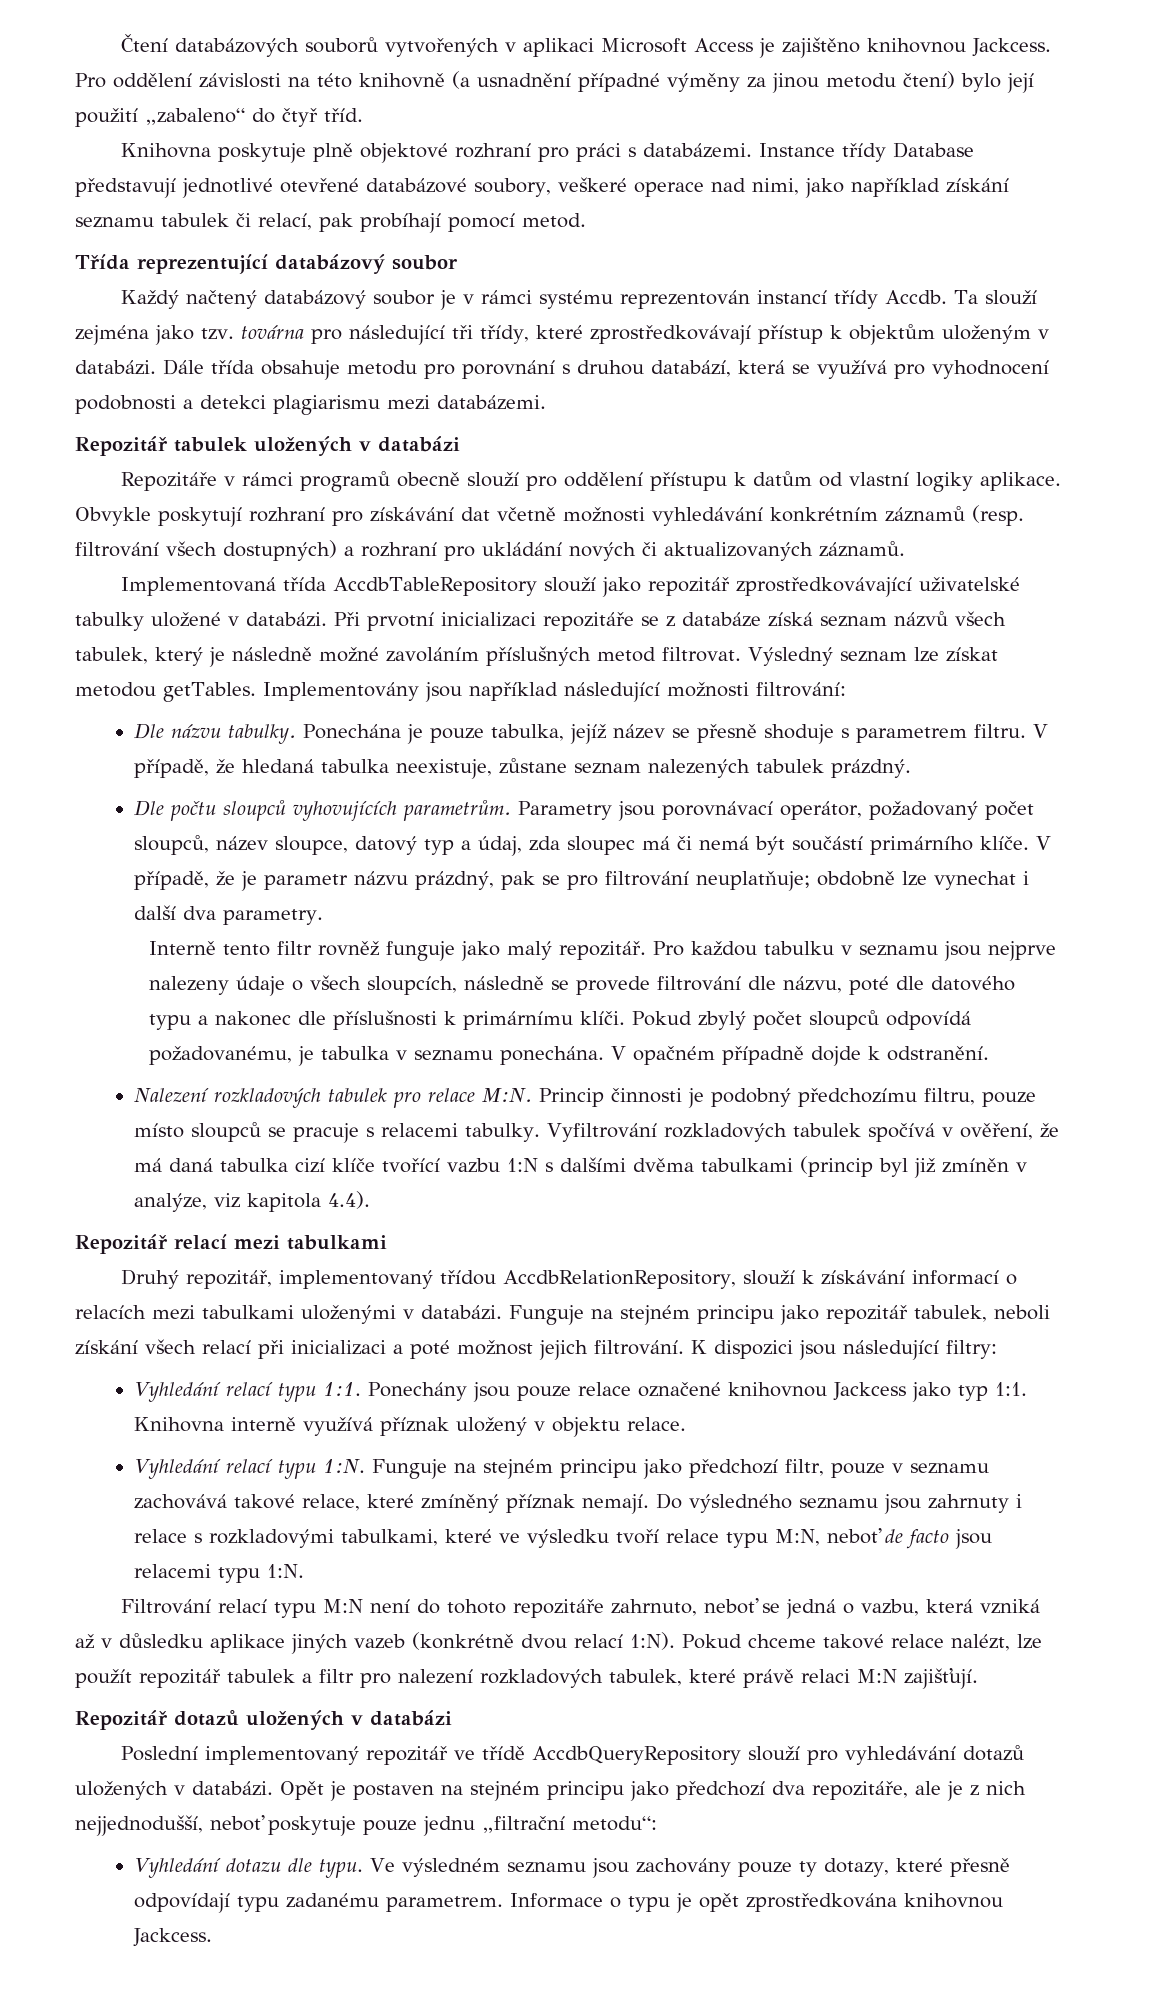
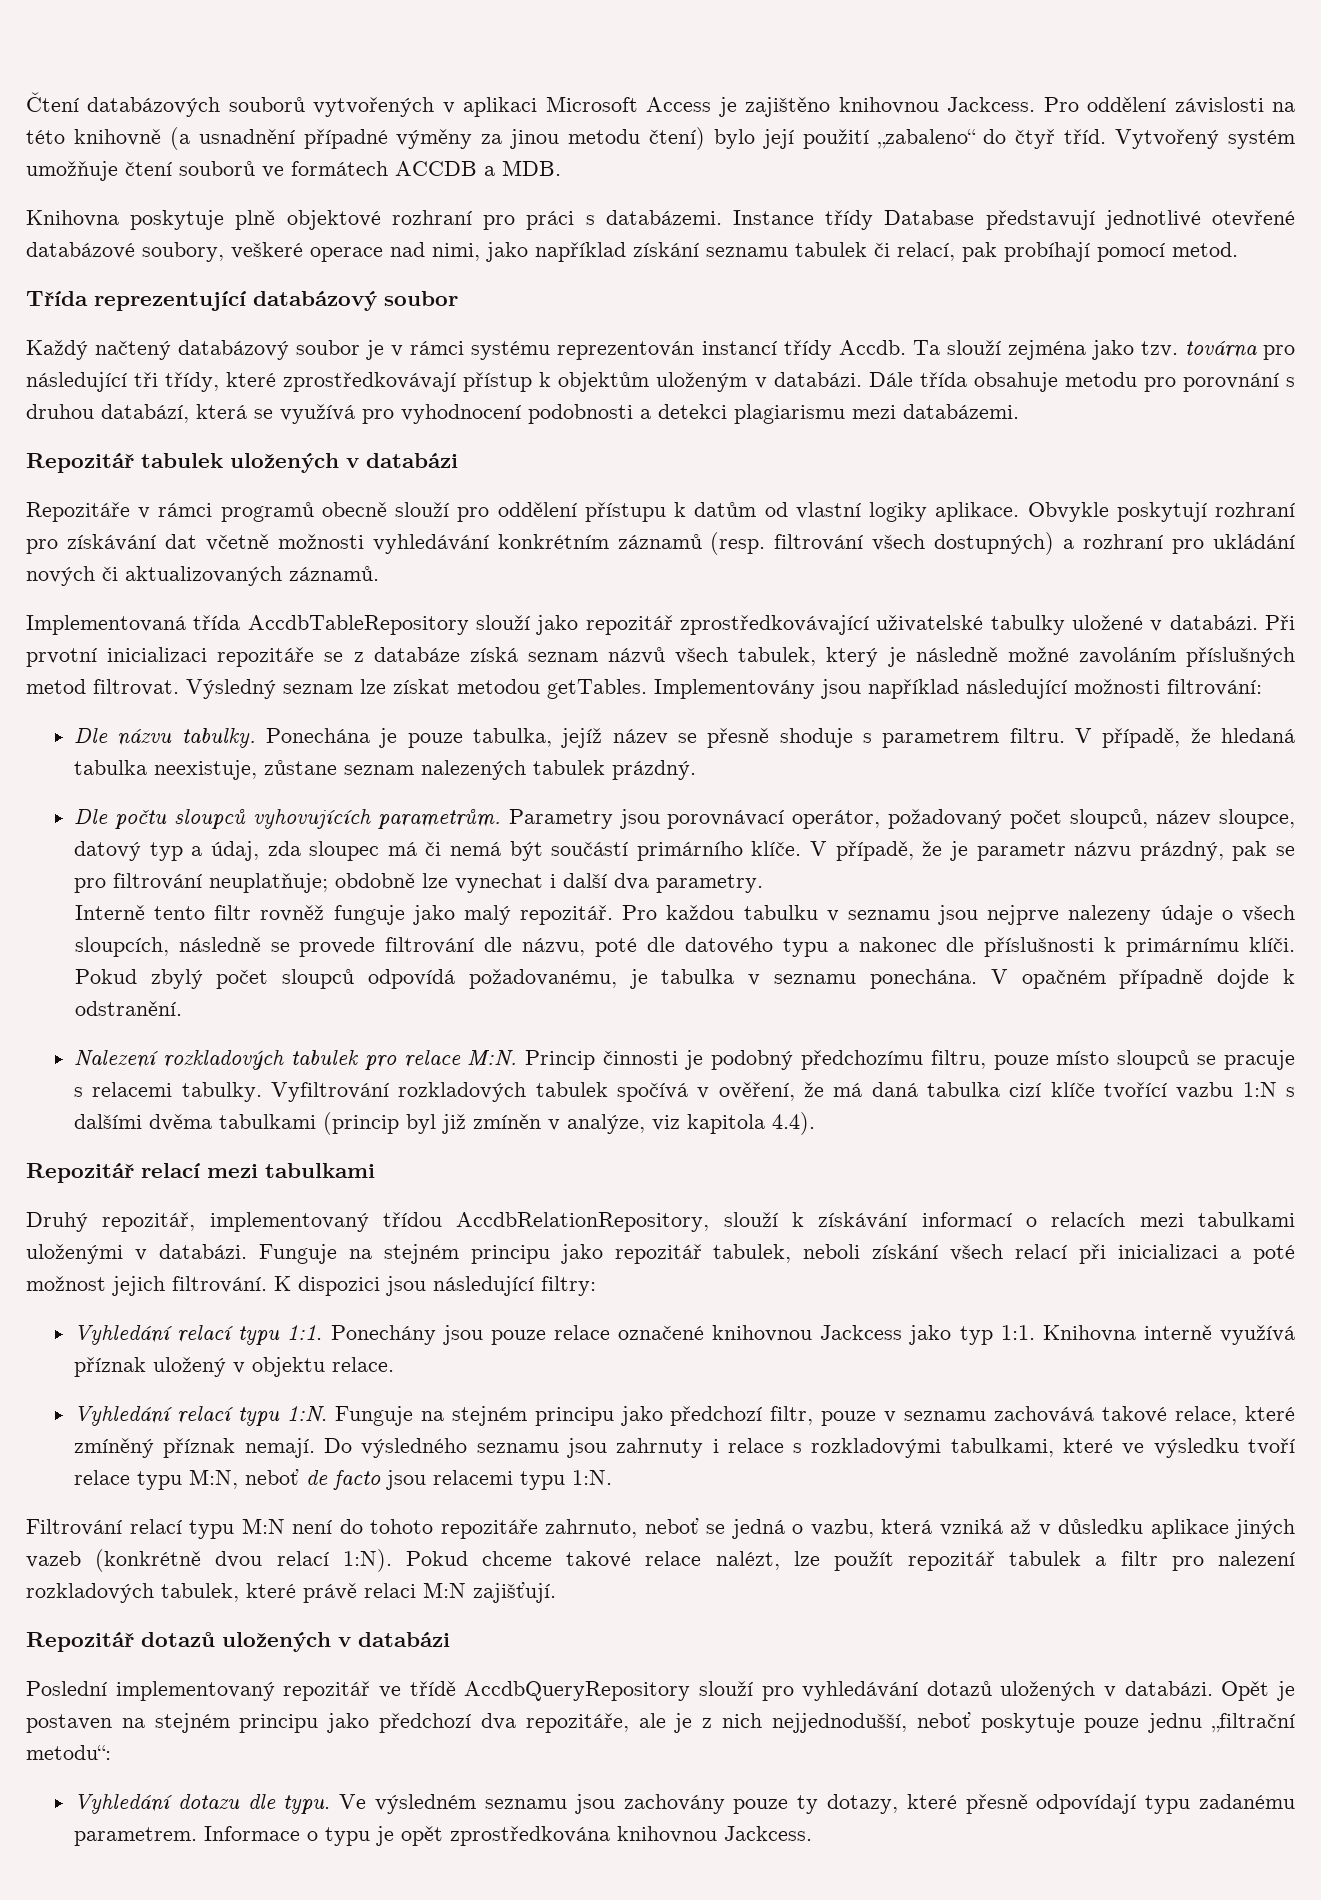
+ Vytvořený systém umožňuje čtení souborů ve formátech ACCDB a MDB.

